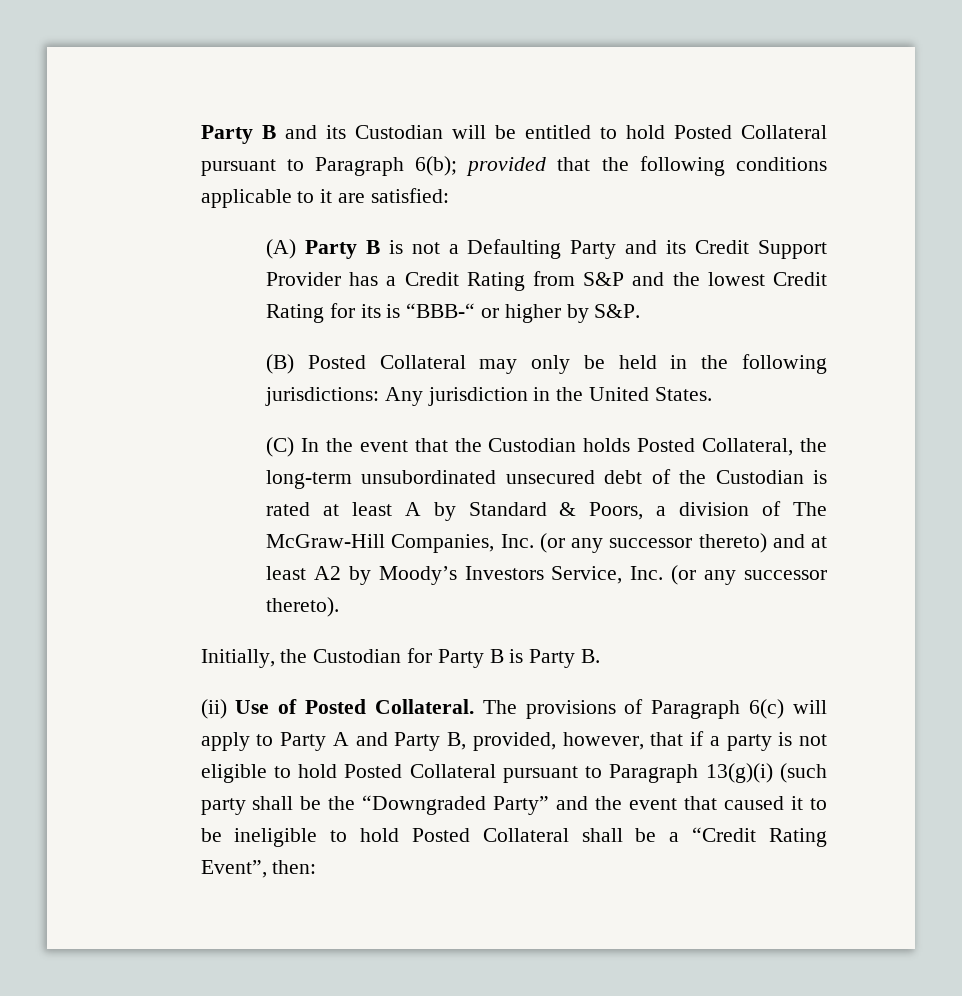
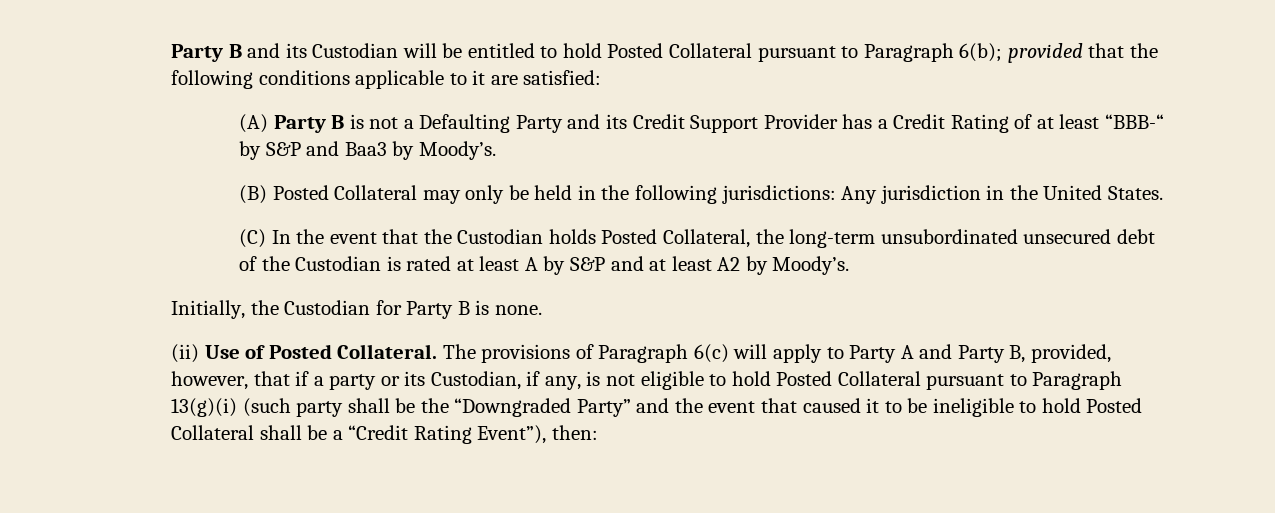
- (A) Party B is not a Defaulting Party and its Credit Support Provider has a Credit Rating from S&P and the lowest Credit Rating for its is “BBB-“ or higher by S&P.
+ (A) Party B is not a Defaulting Party and its Credit Support Provider has a Credit Rating of at least “BBB-“ by S&P and Baa3 by Moody’s.
- (C) In the event that the Custodian holds Posted Collateral, the long-term unsubordinated unsecured debt of the Custodian is rated at least A by Standard & Poors, a division of The McGraw-Hill Companies, Inc. (or any successor thereto) and at least A2 by Moody’s Investors Service, Inc. (or any successor thereto).
+ (C) In the event that the Custodian holds Posted Collateral, the long-term unsubordinated unsecured debt of the Custodian is rated at least A by S&P and at least A2 by Moody’s.
- Initially, the Custodian for Party B is Party B.
+ Initially, the Custodian for Party B is none.
- The provisions of Paragraph 6(c) will apply to Party A and Party B, provided, however, that if a party is not eligible to hold Posted Collateral pursuant to Paragraph 13(g)(i) (such party shall be the “Downgraded Party” and the event that caused it to be ineligible to hold Posted Collateral shall be a “Credit Rating Event”, then:
+ The provisions of Paragraph 6(c) will apply to Party A and Party B, provided, however, that if a party or its Custodian, if any, is not eligible to hold Posted Collateral pursuant to Paragraph 13(g)(i) (such party shall be the “Downgraded Party” and the event that caused it to be ineligible to hold Posted Collateral shall be a “Credit Rating Event”), then:

